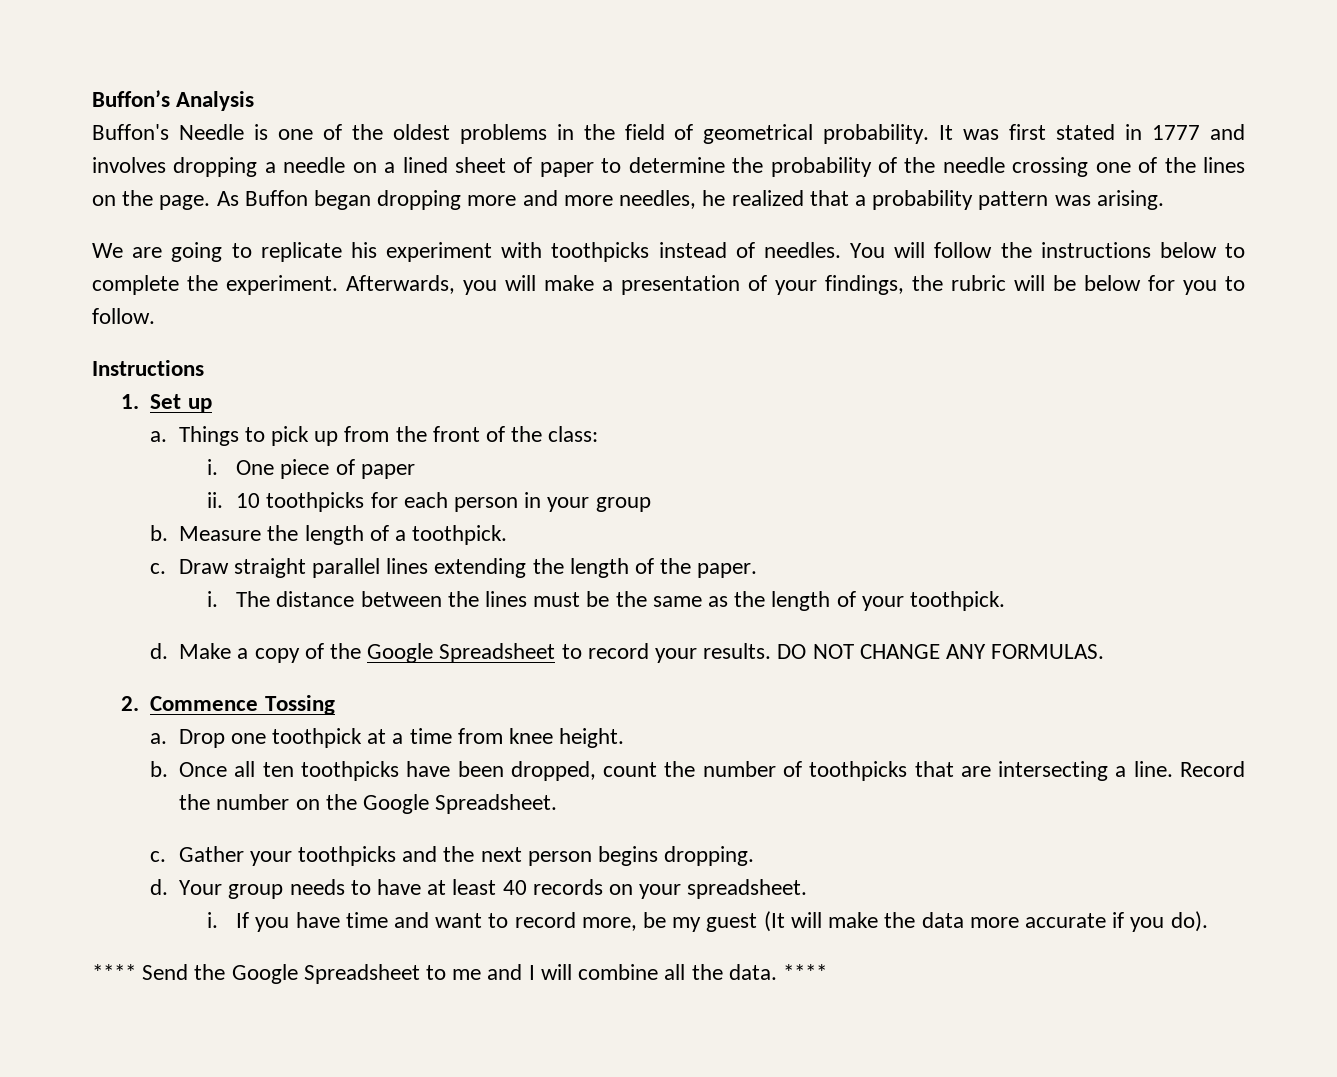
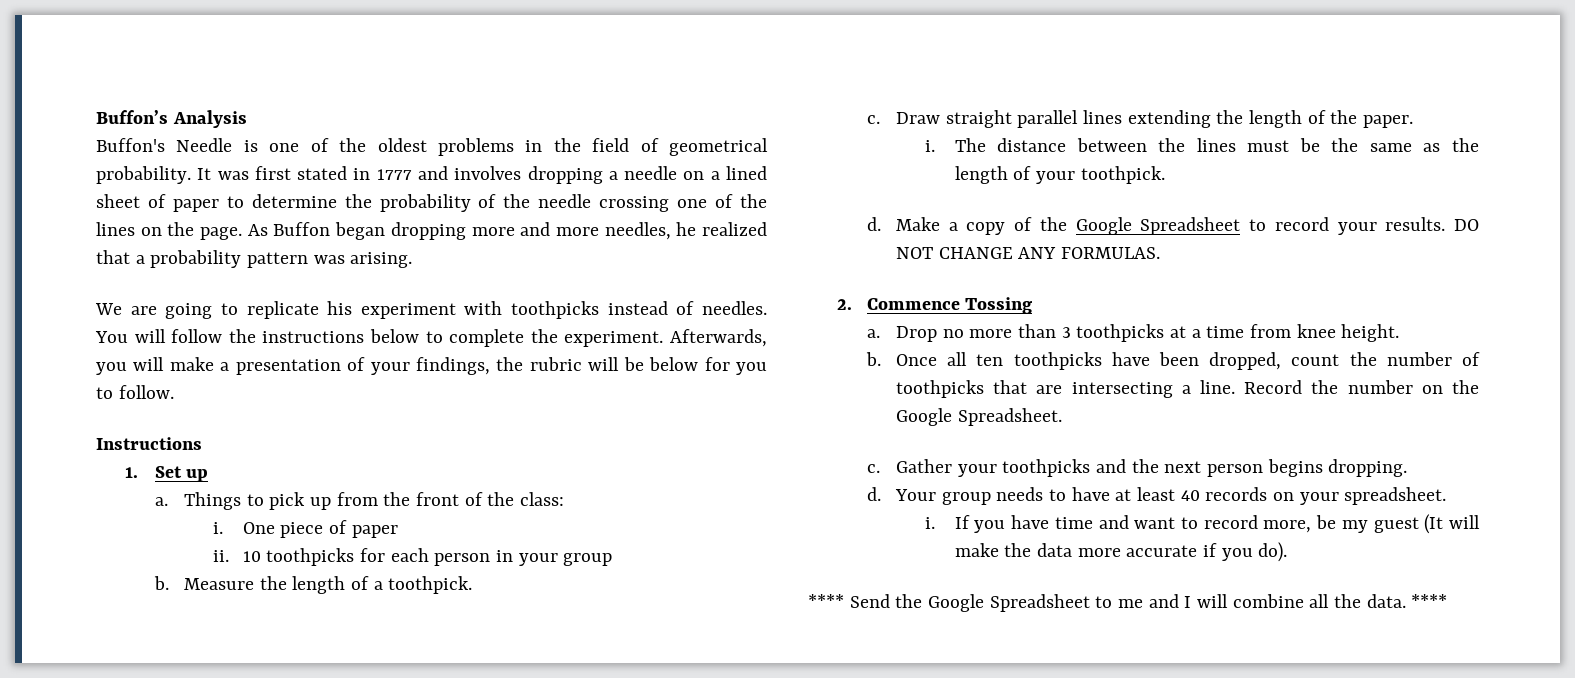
- Drop one toothpick at a time from knee height.
+ Drop no more than 3 toothpicks at a time from knee height.

